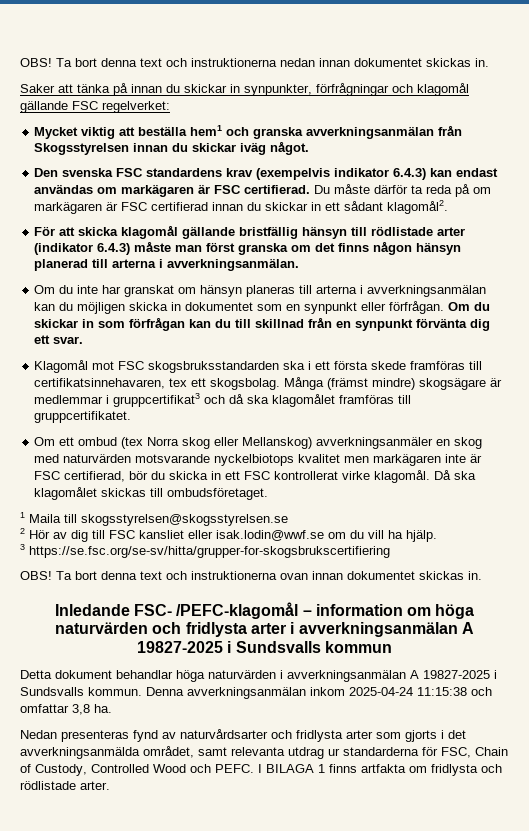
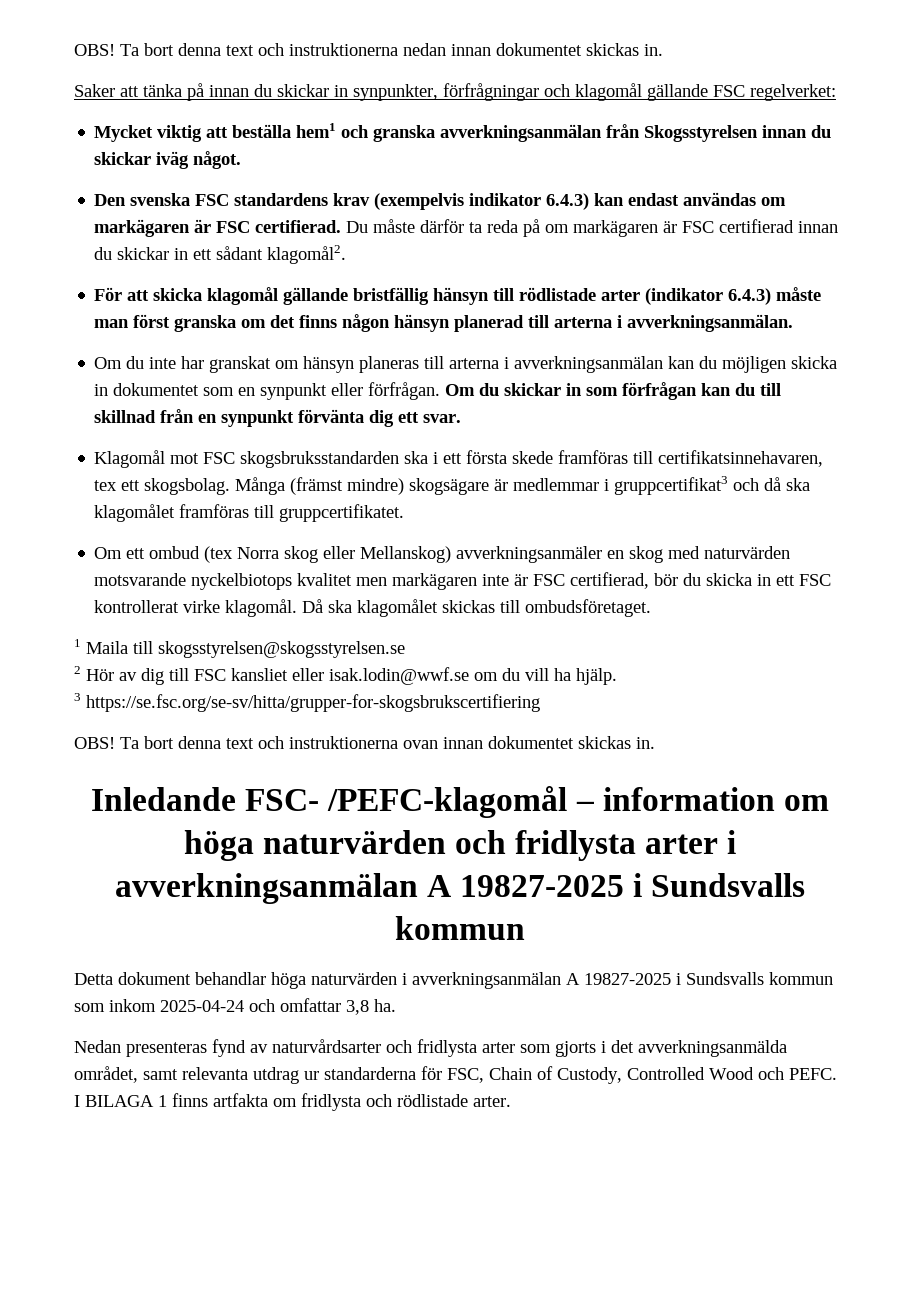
- Detta dokument behandlar höga naturvärden i avverkningsanmälan A 19827-2025 i Sundsvalls kommun. Denna avverkningsanmälan inkom 2025-04-24 11:15:38 och omfattar 3,8 ha.
+ Detta dokument behandlar höga naturvärden i avverkningsanmälan A 19827-2025 i Sundsvalls kommun som inkom 2025-04-24 och omfattar 3,8 ha.

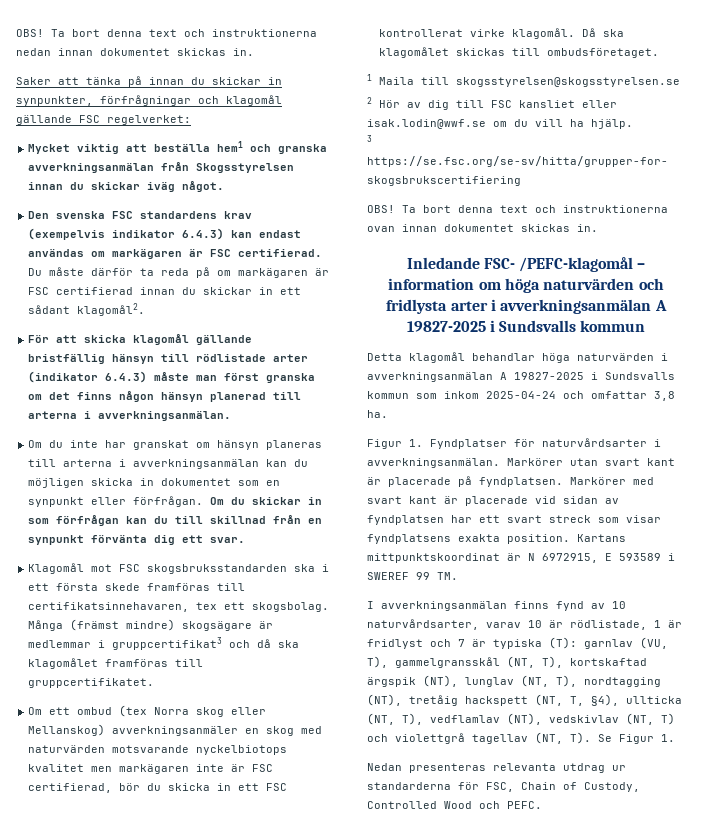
- Detta dokument behandlar höga naturvärden i avverkningsanmälan A 19827-2025 i Sundsvalls kommun som inkom 2025-04-24 och omfattar 3,8 ha.
+ Detta klagomål behandlar höga naturvärden i avverkningsanmälan A 19827-2025 i Sundsvalls kommun som inkom 2025-04-24 och omfattar 3,8 ha.
- Nedan presenteras fynd av naturvårdsarter och fridlysta arter som gjorts i det avverkningsanmälda området, samt relevanta utdrag ur standarderna för FSC, Chain of Custody, Controlled Wood och PEFC. I BILAGA 1 finns artfakta om fridlysta och rödlistade arter.
+ Figur 1. Fyndplatser för naturvårdsarter i avverkningsanmälan. Markörer utan svart kant är placerade på fyndplatsen. Markörer med svart kant är placerade vid sidan av fyndplatsen har ett svart streck som visar fyndplatsens exakta position. Kartans mittpunktskoordinat är N 6972915, E 593589 i SWEREF 99 TM.
+ I avverkningsanmälan finns fynd av 10 naturvårdsarter, varav 10 är rödlistade, 1 är fridlyst och 7 är typiska (T): garnlav (VU, T), gammelgransskål (NT, T), kortskaftad ärgspik (NT), lunglav (NT, T), nordtagging (NT), tretåig hackspett (NT, T, §4), ullticka (NT, T), vedflamlav (NT), vedskivlav (NT, T) och violettgrå tagellav (NT, T). Se Figur 1.
+ Nedan presenteras relevanta utdrag ur standarderna för FSC, Chain of Custody, Controlled Wood och PEFC.

